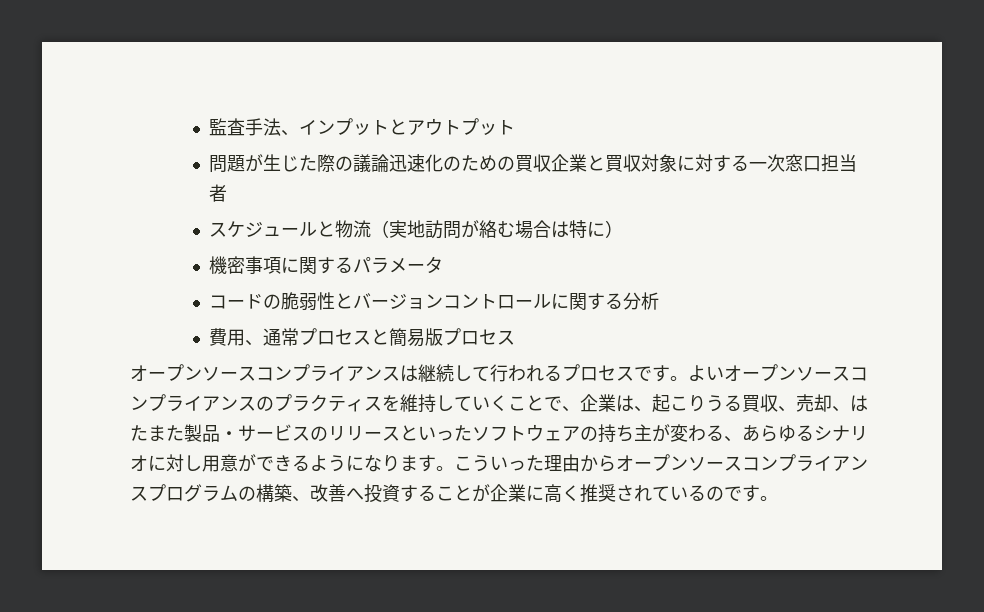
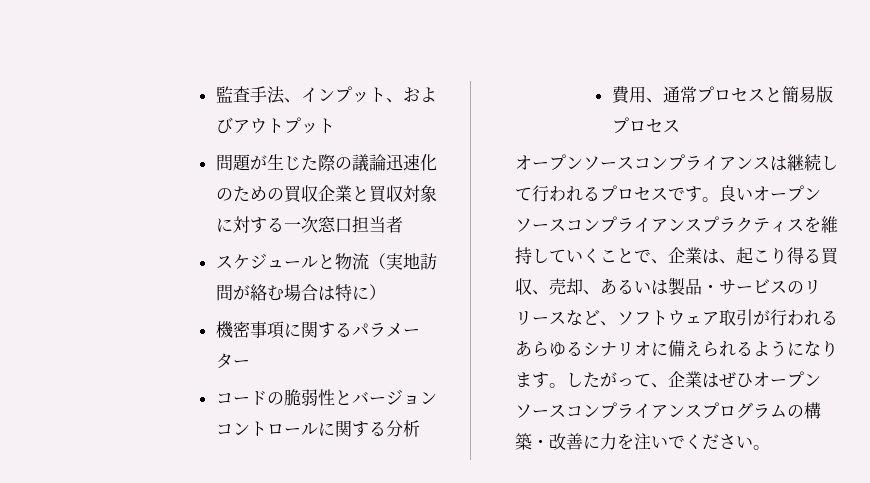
- 監査手法、インプットとアウトプット
+ 監査手法、インプット、およびアウトプット
- 機密事項に関するパラメータ
+ 機密事項に関するパラメーター
- よいオープンソースコンプライアンスのプラクティスを維持していくことで、企業は、起こりうる買収、売却、はたまた製品・サービスのリリースといったソフトウェアの持ち主が変わる、あらゆるシナリオに対し用意ができるようになります。
+ 良いオープンソースコンプライアンスプラクティスを維持していくことで、企業は、起こり得る買収、売却、あるいは製品・サービスのリリースなど、ソフトウェア取引が行われるあらゆるシナリオに備えられるようになります。
- こういった理由からオープンソースコンプライアンスプログラムの構築、改善へ投資することが企業に高く推奨されているのです。
+ したがって、企業はぜひオープンソースコンプライアンスプログラムの構築・改善に力を注いでください。

